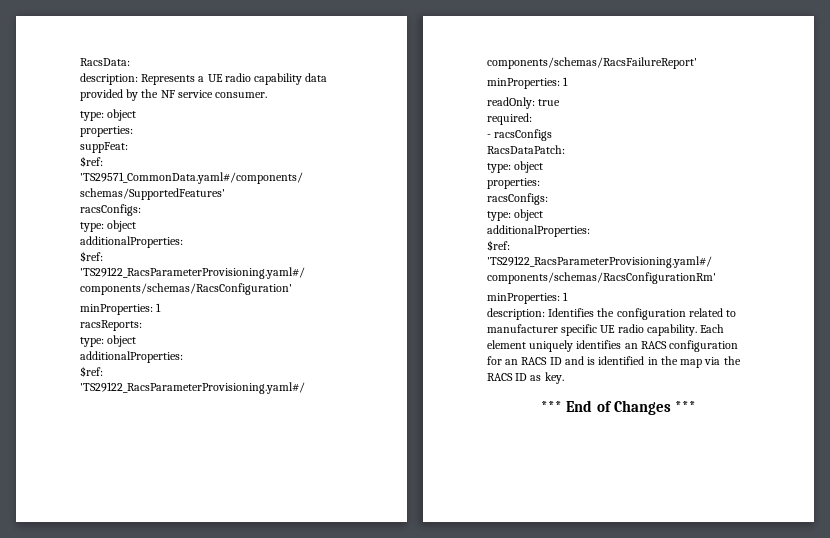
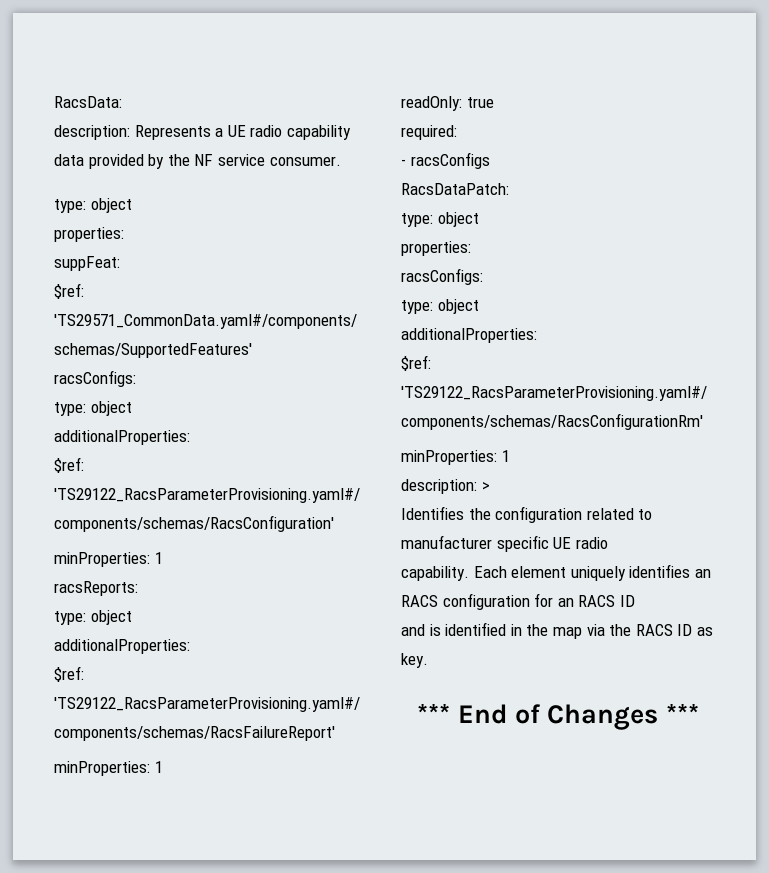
- description: Identifies the configuration related to manufacturer specific UE radio capability.
+ description: >
+ Identifies the configuration related to manufacturer specific UE radio
+ capability.
- Each element uniquely identifies an RACS configuration for an RACS ID and is identified in the map via the RACS ID as key.
+ Each element uniquely identifies an RACS configuration for an RACS ID
+ and is identified in the map via the RACS ID as key.

